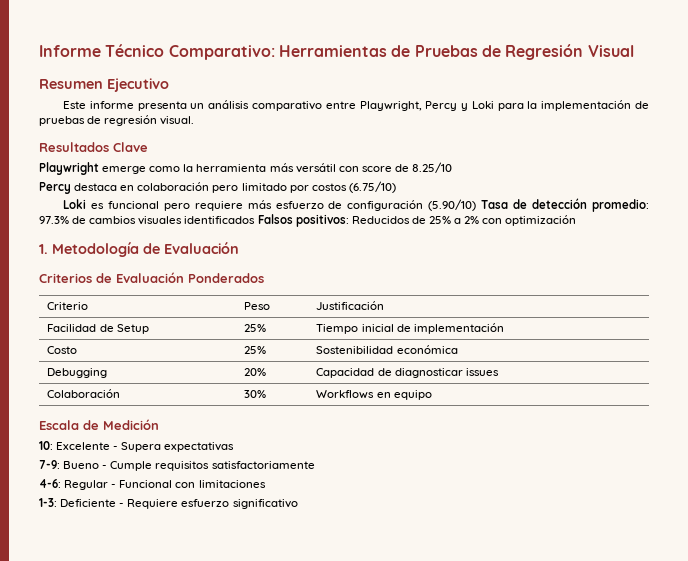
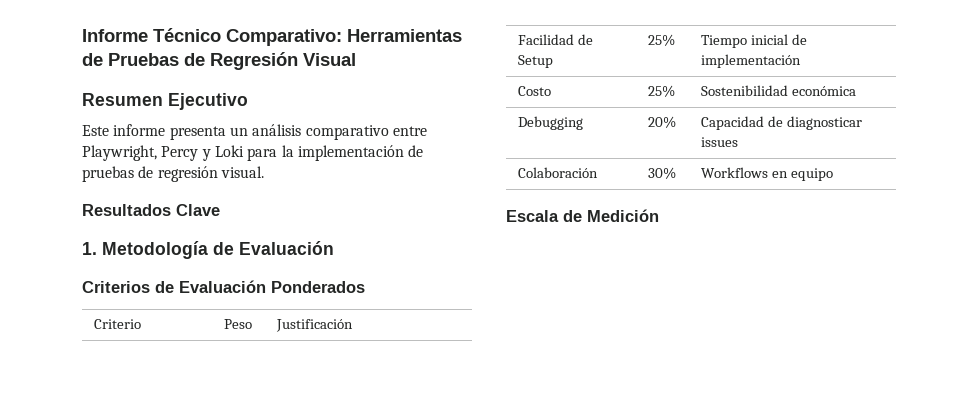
- Playwright emerge como la herramienta más versátil con score de 8.25/10
- Percy destaca en colaboración pero limitado por costos (6.75/10)
- Loki es funcional pero requiere más esfuerzo de configuración (5.90/10) Tasa de detección promedio: 97.3% de cambios visuales identificados Falsos positivos: Reducidos de 25% a 2% con optimización
- 10: Excelente - Supera expectativas
- 7-9: Bueno - Cumple requisitos satisfactoriamente
- 4-6: Regular - Funcional con limitaciones
- 1-3: Deficiente - Requiere esfuerzo significativo

